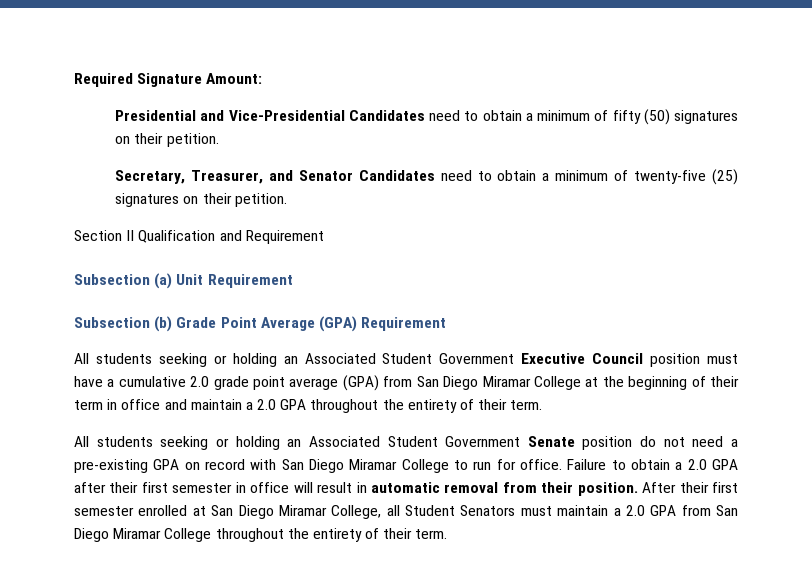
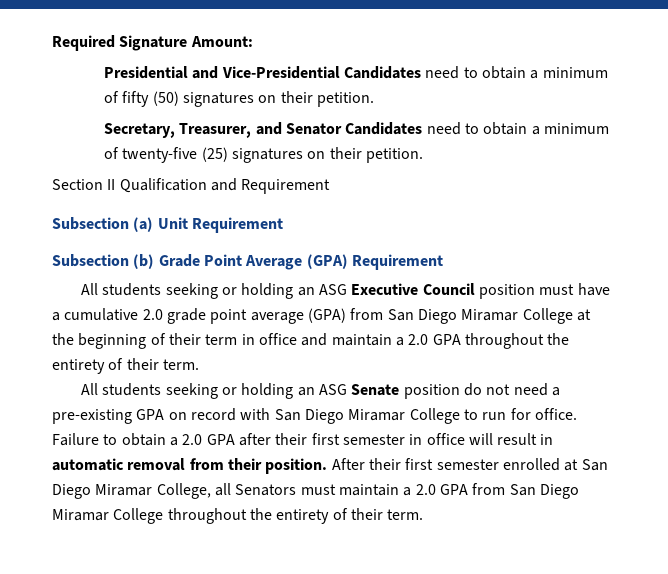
- All students seeking or holding an Associated Student Government Executive Council position must have a cumulative 2.0 grade point average (GPA) from San Diego Miramar College at the beginning of their term in office and maintain a 2.0 GPA throughout the entirety of their term.
+ All students seeking or holding an ASG Executive Council position must have a cumulative 2.0 grade point average (GPA) from San Diego Miramar College at the beginning of their term in office and maintain a 2.0 GPA throughout the entirety of their term.
- All students seeking or holding an Associated Student Government Senate position do not need a pre-existing GPA on record with San Diego Miramar College to run for office.
+ All students seeking or holding an ASG Senate position do not need a pre-existing GPA on record with San Diego Miramar College to run for office.
- After their first semester enrolled at San Diego Miramar College, all Student Senators must maintain a 2.0 GPA from San Diego Miramar College throughout the entirety of their term.
+ After their first semester enrolled at San Diego Miramar College, all Senators must maintain a 2.0 GPA from San Diego Miramar College throughout the entirety of their term.

